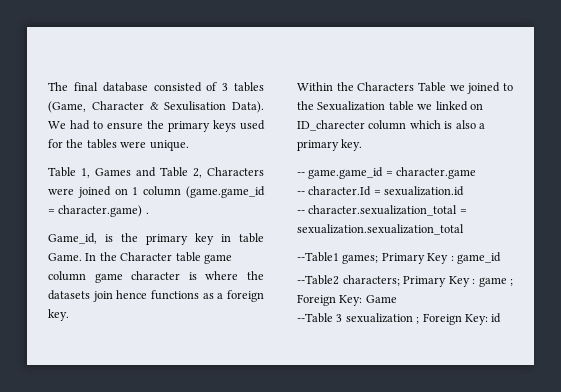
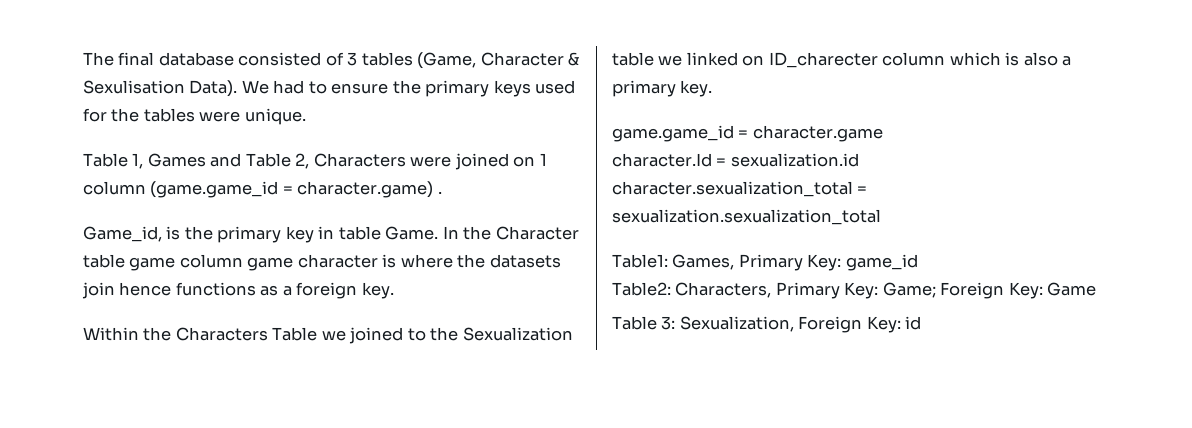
- -- game.game_id = character.game
+ game.game_id = character.game
- -- character.Id = sexualization.id
+ character.Id = sexualization.id
- -- character.sexualization_total = sexualization.sexualization_total
+ character.sexualization_total = sexualization.sexualization_total
- --Table1 games; Primary Key : game_id
- --Table2 characters; Primary Key : game ; Foreign Key: Game
+ Table1: Games, Primary Key: game_id
+ Table2: Characters, Primary Key: Game; Foreign Key: Game
- --Table 3 sexualization ; Foreign Key: id
+ Table 3: Sexualization, Foreign Key: id

